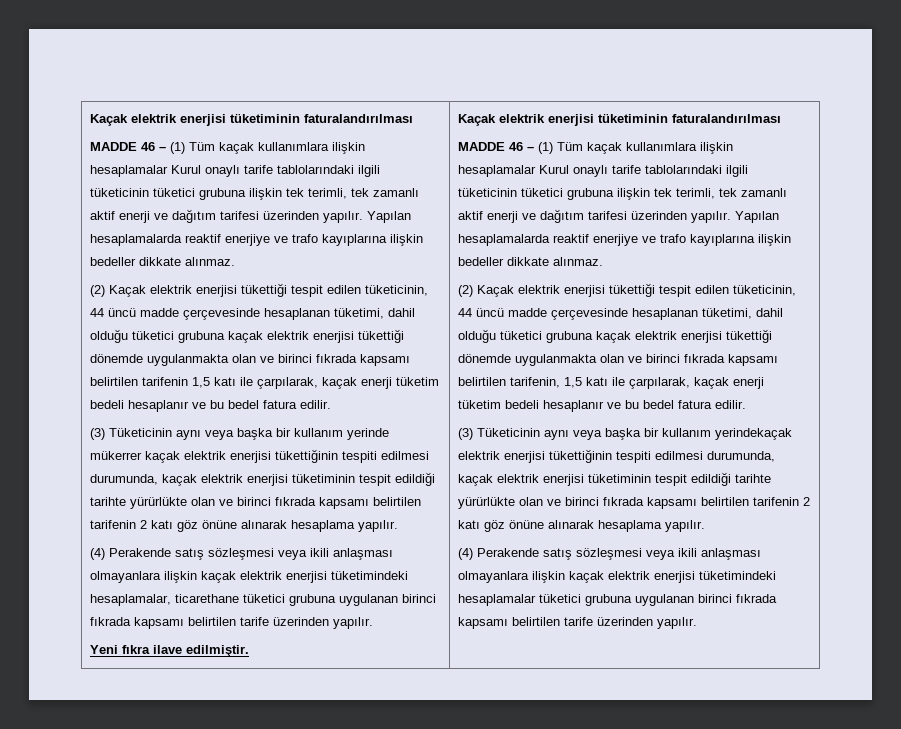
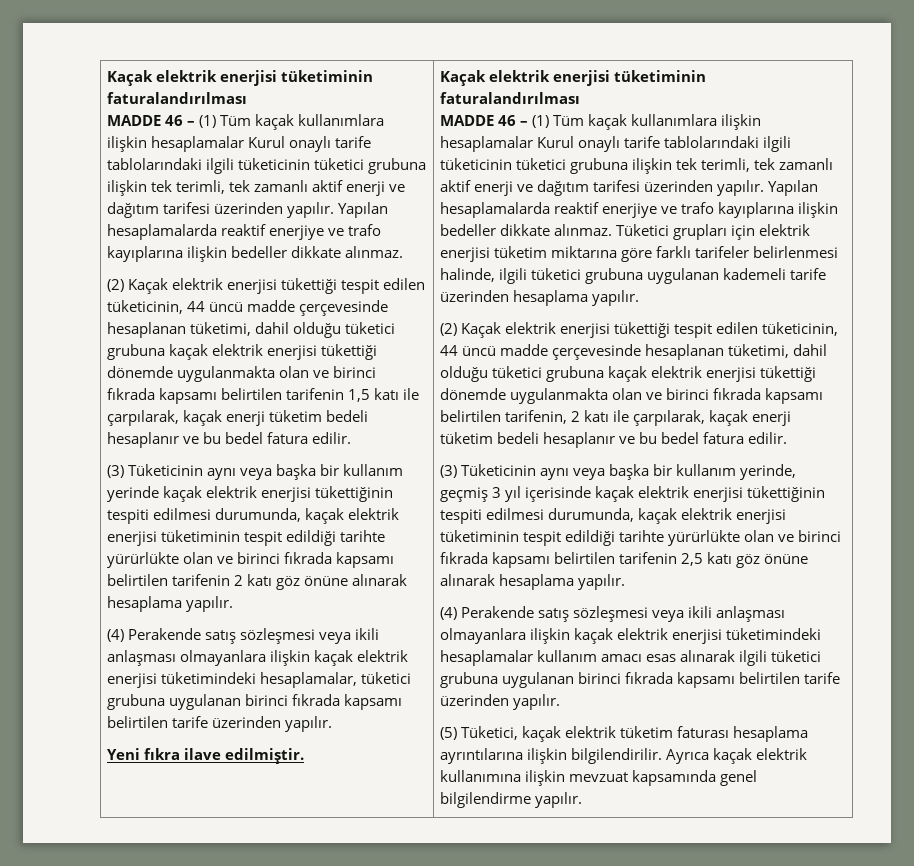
- (3) Tüketicinin aynı veya başka bir kullanım yerinde mükerrer kaçak elektrik enerjisi tükettiğinin tespiti edilmesi durumunda, kaçak elektrik enerjisi tüketiminin tespit edildiği tarihte yürürlükte olan ve birinci fıkrada kapsamı belirtilen tarifenin 2 katı göz önüne alınarak hesaplama yapılır.
+ (3) Tüketicinin aynı veya başka bir kullanım yerinde kaçak elektrik enerjisi tükettiğinin tespiti edilmesi durumunda, kaçak elektrik enerjisi tüketiminin tespit edildiği tarihte yürürlükte olan ve birinci fıkrada kapsamı belirtilen tarifenin 2 katı göz önüne alınarak hesaplama yapılır.
- (4) Perakende satış sözleşmesi veya ikili anlaşması olmayanlara ilişkin kaçak elektrik enerjisi tüketimindeki hesaplamalar, ticarethane tüketici grubuna uygulanan birinci fıkrada kapsamı belirtilen tarife üzerinden yapılır.
+ (4) Perakende satış sözleşmesi veya ikili anlaşması olmayanlara ilişkin kaçak elektrik enerjisi tüketimindeki hesaplamalar, tüketici grubuna uygulanan birinci fıkrada kapsamı belirtilen tarife üzerinden yapılır.
+ Tüketici grupları için elektrik enerjisi tüketim miktarına göre farklı tarifeler belirlenmesi halinde, ilgili tüketici grubuna uygulanan kademeli tarife üzerinden hesaplama yapılır.
- (2) Kaçak elektrik enerjisi tükettiği tespit edilen tüketicinin, 44 üncü madde çerçevesinde hesaplanan tüketimi, dahil olduğu tüketici grubuna kaçak elektrik enerjisi tükettiği dönemde uygulanmakta olan ve birinci fıkrada kapsamı belirtilen tarifenin, 1,5 katı ile çarpılarak, kaçak enerji tüketim bedeli hesaplanır ve bu bedel fatura edilir.
+ (2) Kaçak elektrik enerjisi tükettiği tespit edilen tüketicinin, 44 üncü madde çerçevesinde hesaplanan tüketimi, dahil olduğu tüketici grubuna kaçak elektrik enerjisi tükettiği dönemde uygulanmakta olan ve birinci fıkrada kapsamı belirtilen tarifenin, 2 katı ile çarpılarak, kaçak enerji tüketim bedeli hesaplanır ve bu bedel fatura edilir.
- (3) Tüketicinin aynı veya başka bir kullanım yerindekaçak elektrik enerjisi tükettiğinin tespiti edilmesi durumunda, kaçak elektrik enerjisi tüketiminin tespit edildiği tarihte yürürlükte olan ve birinci fıkrada kapsamı belirtilen tarifenin 2 katı göz önüne alınarak hesaplama yapılır.
+ (3) Tüketicinin aynı veya başka bir kullanım yerinde, geçmiş 3 yıl içerisinde kaçak elektrik enerjisi tükettiğinin tespiti edilmesi durumunda, kaçak elektrik enerjisi tüketiminin tespit edildiği tarihte yürürlükte olan ve birinci fıkrada kapsamı belirtilen tarifenin 2,5 katı göz önüne alınarak hesaplama yapılır.
- (4) Perakende satış sözleşmesi veya ikili anlaşması olmayanlara ilişkin kaçak elektrik enerjisi tüketimindeki hesaplamalar tüketici grubuna uygulanan birinci fıkrada kapsamı belirtilen tarife üzerinden yapılır.
+ (4) Perakende satış sözleşmesi veya ikili anlaşması olmayanlara ilişkin kaçak elektrik enerjisi tüketimindeki hesaplamalar kullanım amacı esas alınarak ilgili tüketici grubuna uygulanan birinci fıkrada kapsamı belirtilen tarife üzerinden yapılır.
+ (5) Tüketici, kaçak elektrik tüketim faturası hesaplama ayrıntılarına ilişkin bilgilendirilir. Ayrıca kaçak elektrik kullanımına ilişkin mevzuat kapsamında genel bilgilendirme yapılır.

